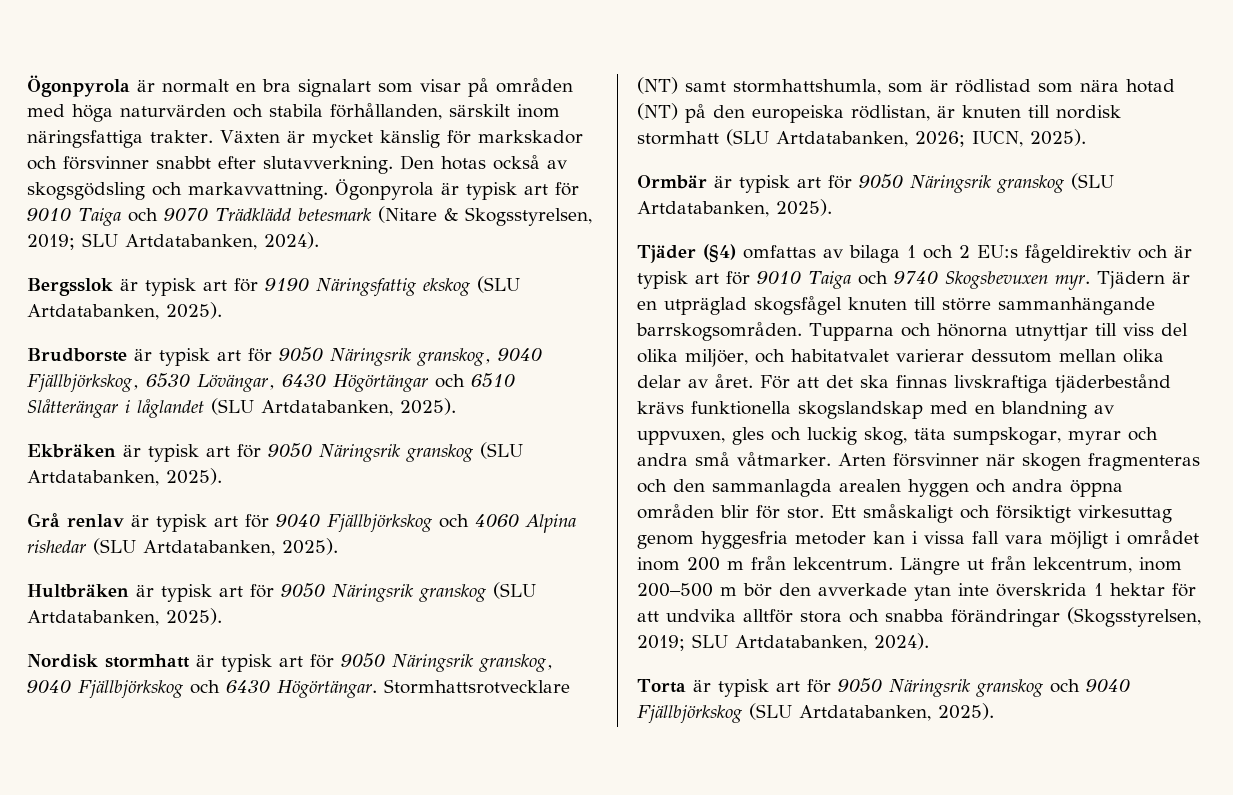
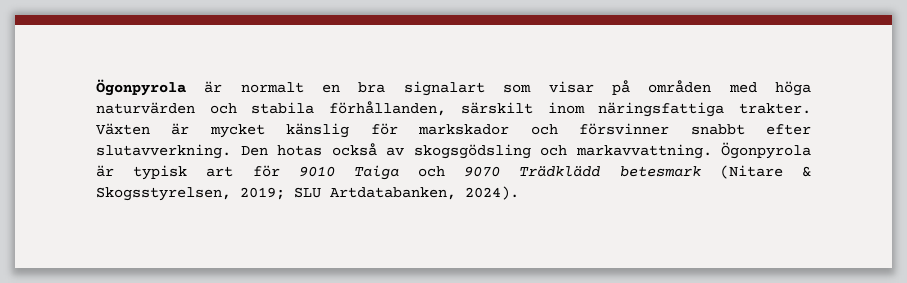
- Bergsslok är typisk art för 9190 Näringsfattig ekskog (SLU Artdatabanken, 2025).
- Brudborste är typisk art för 9050 Näringsrik granskog, 9040 Fjällbjörkskog, 6530 Lövängar, 6430 Högörtängar och 6510 Slåtterängar i låglandet (SLU Artdatabanken, 2025).
- Ekbräken är typisk art för 9050 Näringsrik granskog (SLU Artdatabanken, 2025).
- Grå renlav är typisk art för 9040 Fjällbjörkskog och 4060 Alpina rishedar (SLU Artdatabanken, 2025).
- Hultbräken är typisk art för 9050 Näringsrik granskog (SLU Artdatabanken, 2025).
- Nordisk stormhatt är typisk art för 9050 Näringsrik granskog, 9040 Fjällbjörkskog och 6430 Högörtängar. Stormhattsrotvecklare (NT) samt stormhattshumla, som är rödlistad som nära hotad (NT) på den europeiska rödlistan, är knuten till nordisk stormhatt (SLU Artdatabanken, 2026; IUCN, 2025).
- Ormbär är typisk art för 9050 Näringsrik granskog (SLU Artdatabanken, 2025).
- Tjäder (§4) omfattas av bilaga 1 och 2 EU:s fågeldirektiv och är typisk art för 9010 Taiga och 9740 Skogsbevuxen myr. Tjädern är en utpräglad skogsfågel knuten till större sammanhängande barrskogsområden. Tupparna och hönorna utnyttjar till viss del olika miljöer, och habitatvalet varierar dessutom mellan olika delar av året. För att det ska finnas livskraftiga tjäderbestånd krävs funktionella skogslandskap med en blandning av uppvuxen, gles och luckig skog, täta sumpskogar, myrar och andra små våtmarker. Arten försvinner när skogen fragmenteras och den sammanlagda arealen hyggen och andra öppna områden blir för stor. Ett småskaligt och försiktigt virkesuttag genom hyggesfria metoder kan i vissa fall vara möjligt i området inom 200 m från lekcentrum. Längre ut från lekcentrum, inom 200–500 m bör den avverkade ytan inte överskrida 1 hektar för att undvika alltför stora och snabba förändringar (Skogsstyrelsen, 2019; SLU Artdatabanken, 2024).
- Torta är typisk art för 9050 Näringsrik granskog och 9040 Fjällbjörkskog (SLU Artdatabanken, 2025).

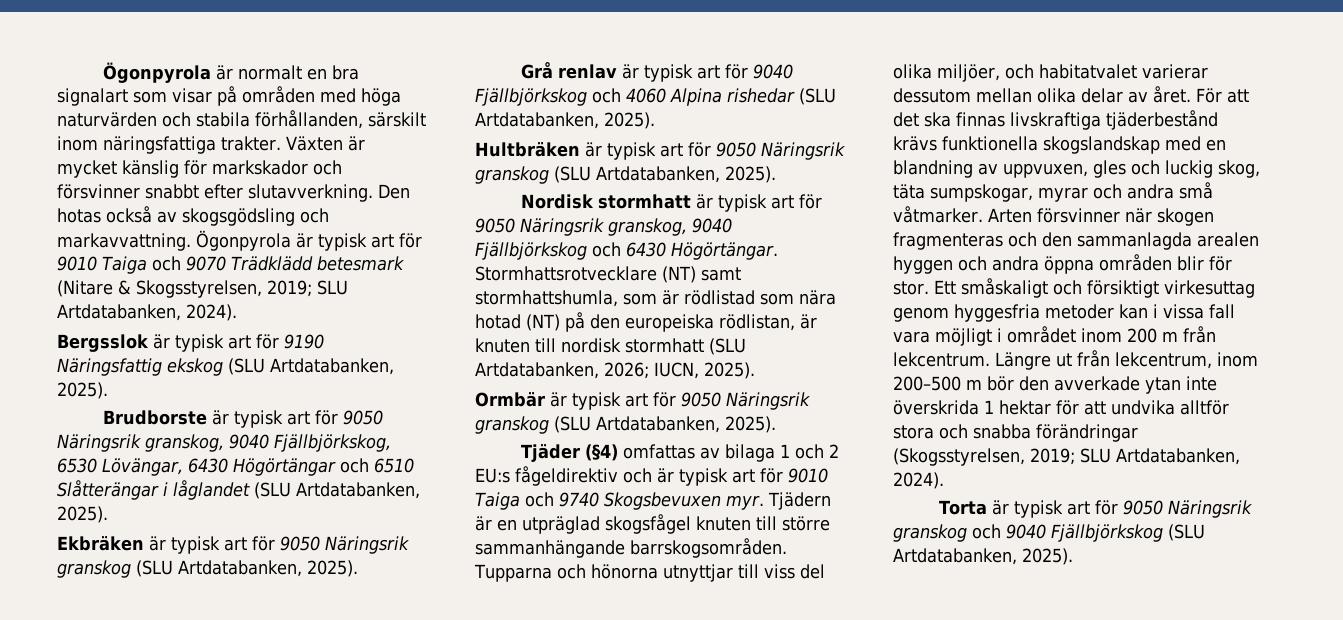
+ Bergsslok är typisk art för 9190 Näringsfattig ekskog (SLU Artdatabanken, 2025).
+ Brudborste är typisk art för 9050 Näringsrik granskog, 9040 Fjällbjörkskog, 6530 Lövängar, 6430 Högörtängar och 6510 Slåtterängar i låglandet (SLU Artdatabanken, 2025).
+ Ekbräken är typisk art för 9050 Näringsrik granskog (SLU Artdatabanken, 2025).
+ Grå renlav är typisk art för 9040 Fjällbjörkskog och 4060 Alpina rishedar (SLU Artdatabanken, 2025).
+ Hultbräken är typisk art för 9050 Näringsrik granskog (SLU Artdatabanken, 2025).
+ Nordisk stormhatt är typisk art för 9050 Näringsrik granskog, 9040 Fjällbjörkskog och 6430 Högörtängar. Stormhattsrotvecklare (NT) samt stormhattshumla, som är rödlistad som nära hotad (NT) på den europeiska rödlistan, är knuten till nordisk stormhatt (SLU Artdatabanken, 2026; IUCN, 2025).
+ Ormbär är typisk art för 9050 Näringsrik granskog (SLU Artdatabanken, 2025).
+ Tjäder (§4) omfattas av bilaga 1 och 2 EU:s fågeldirektiv och är typisk art för 9010 Taiga och 9740 Skogsbevuxen myr. Tjädern är en utpräglad skogsfågel knuten till större sammanhängande barrskogsområden. Tupparna och hönorna utnyttjar till viss del olika miljöer, och habitatvalet varierar dessutom mellan olika delar av året. För att det ska finnas livskraftiga tjäderbestånd krävs funktionella skogslandskap med en blandning av uppvuxen, gles och luckig skog, täta sumpskogar, myrar och andra små våtmarker. Arten försvinner när skogen fragmenteras och den sammanlagda arealen hyggen och andra öppna områden blir för stor. Ett småskaligt och försiktigt virkesuttag genom hyggesfria metoder kan i vissa fall vara möjligt i området inom 200 m från lekcentrum. Längre ut från lekcentrum, inom 200–500 m bör den avverkade ytan inte överskrida 1 hektar för att undvika alltför stora och snabba förändringar (Skogsstyrelsen, 2019; SLU Artdatabanken, 2024).
+ Torta är typisk art för 9050 Näringsrik granskog och 9040 Fjällbjörkskog (SLU Artdatabanken, 2025).

